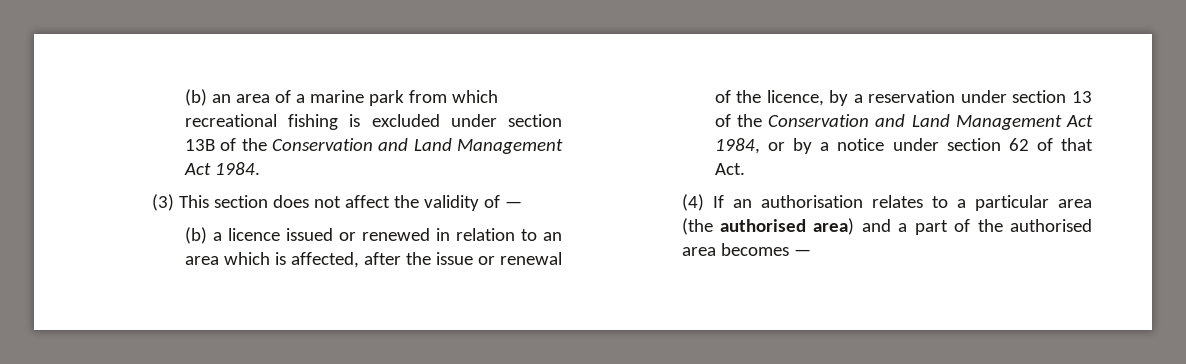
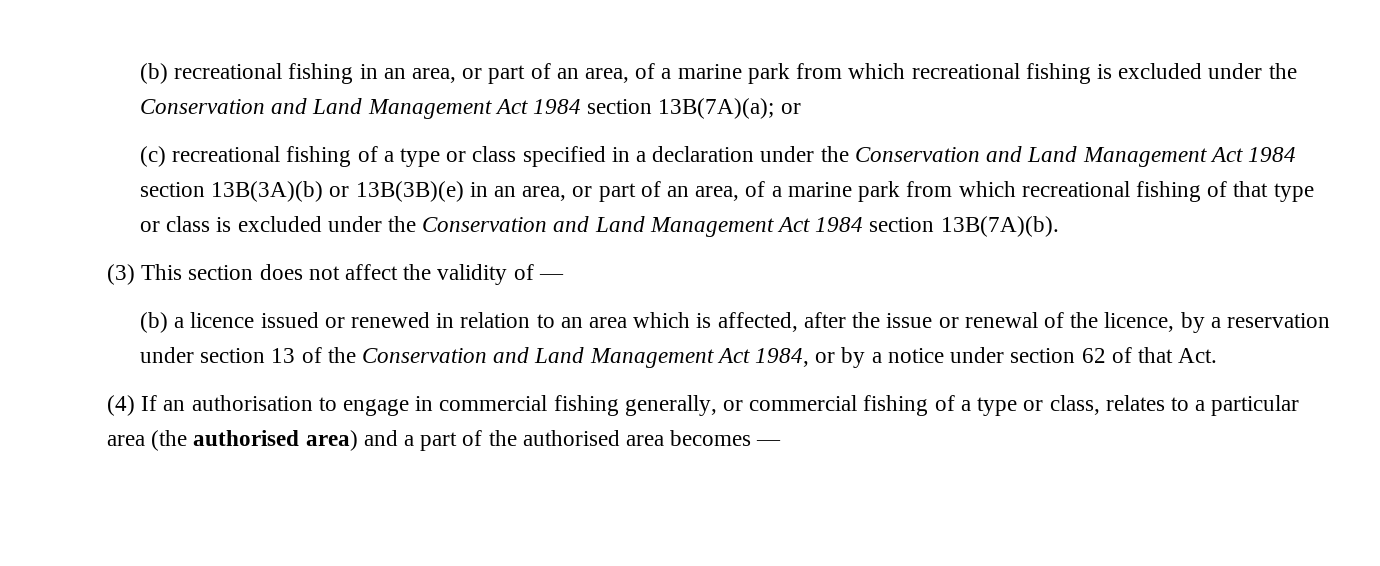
- (b) an area of a marine park from which recreational fishing is excluded under section 13B of the Conservation and Land Management Act 1984.
+ (b) recreational fishing in an area, or part of an area, of a marine park from which recreational fishing is excluded under the Conservation and Land Management Act 1984 section 13B(7A)(a); or
+ (c) recreational fishing of a type or class specified in a declaration under the Conservation and Land Management Act 1984 section 13B(3A)(b) or 13B(3B)(e) in an area, or part of an area, of a marine park from which recreational fishing of that type or class is excluded under the Conservation and Land Management Act 1984 section 13B(7A)(b).
- (4) If an authorisation relates to a particular area (the authorised area) and a part of the authorised area becomes —
+ (4) If an authorisation to engage in commercial fishing generally, or commercial fishing of a type or class, relates to a particular area (the authorised area) and a part of the authorised area becomes —

